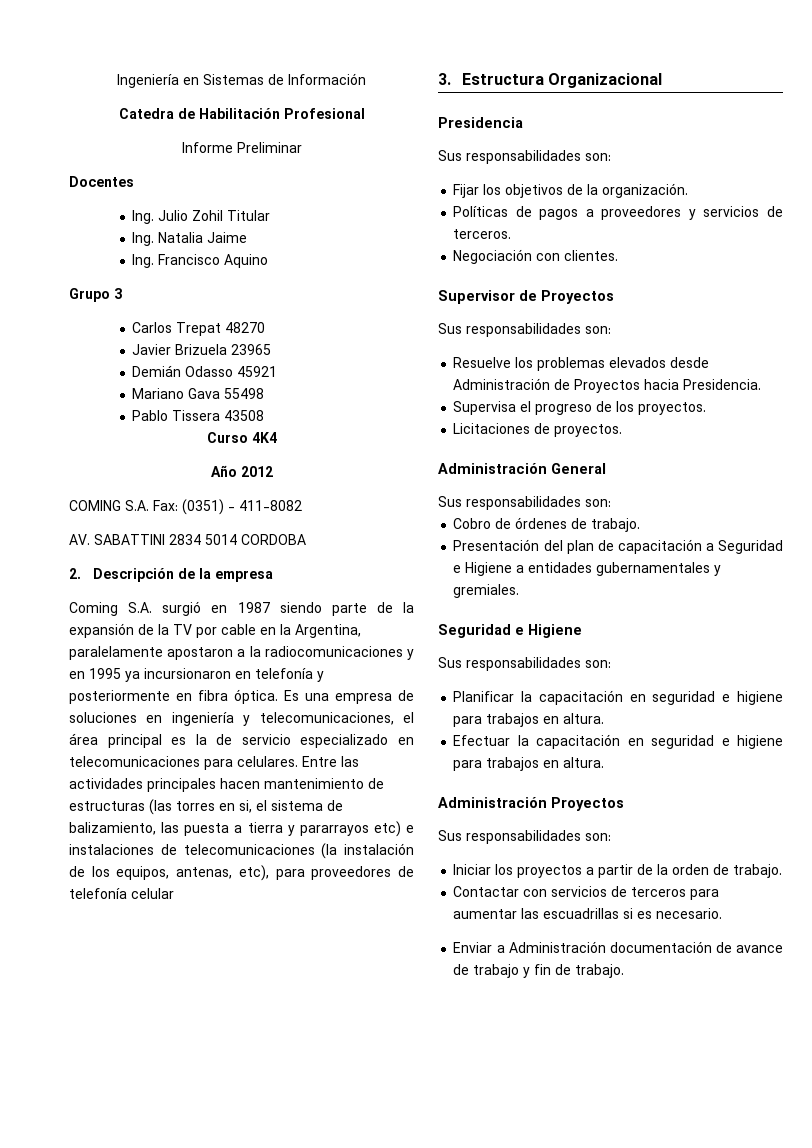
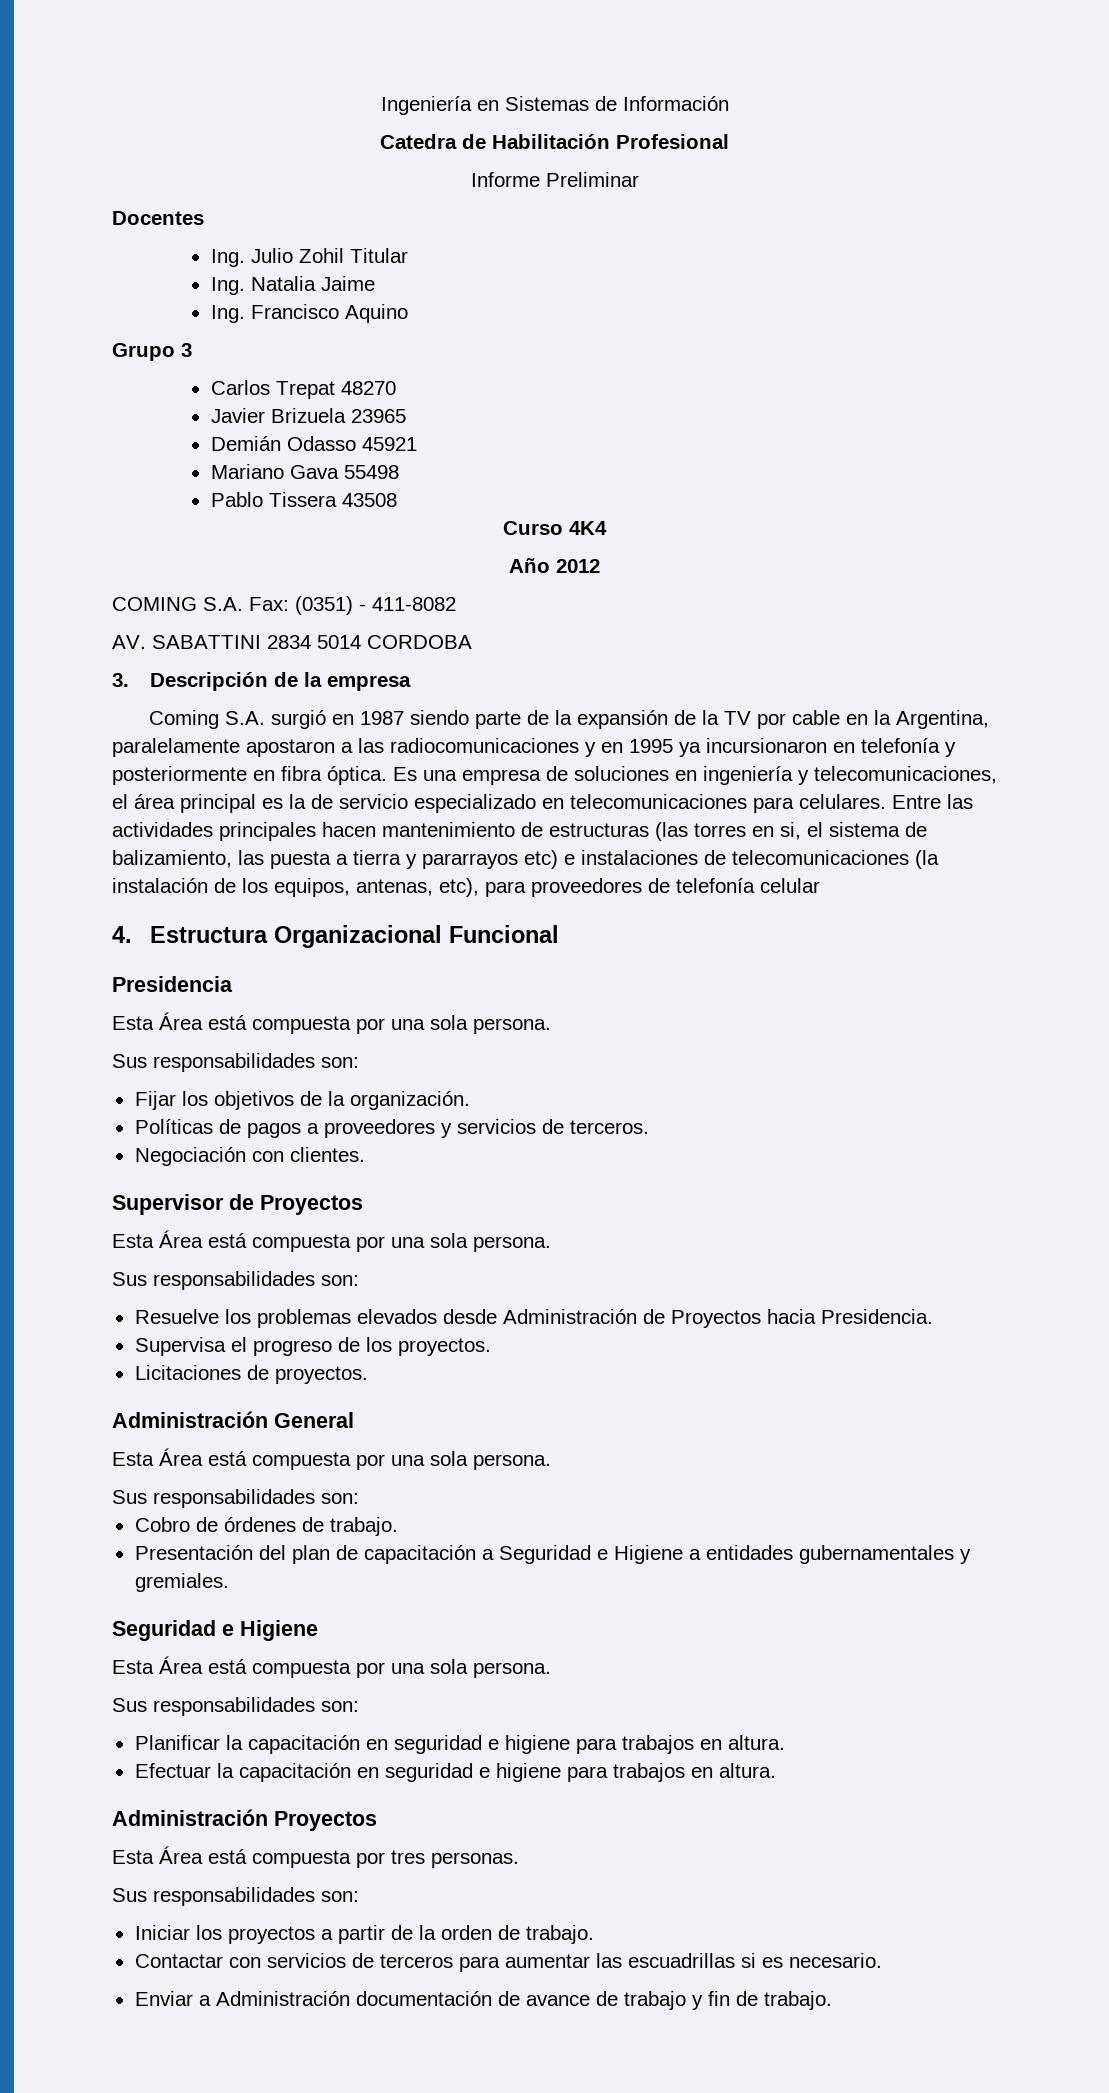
- 2. Descripción de la empresa
+ 3. Descripción de la empresa
- Coming S.A. surgió en 1987 siendo parte de la expansión de la TV por cable en la Argentina, paralelamente apostaron a la radiocomunicaciones y en 1995 ya incursionaron en telefonía y posteriormente en fibra óptica.
+ Coming S.A. surgió en 1987 siendo parte de la expansión de la TV por cable en la Argentina, paralelamente apostaron a las radiocomunicaciones y en 1995 ya incursionaron en telefonía y posteriormente en fibra óptica.
- 3. Estructura Organizacional
+ 4. Estructura Organizacional Funcional
  Presidencia
+ Esta Área está compuesta por una sola persona.
  Supervisor de Proyectos
+ Esta Área está compuesta por una sola persona.
  Administración General
+ Esta Área está compuesta por una sola persona.
  Presentación del plan de capacitación a Seguridad e Higiene a entidades gubernamentales y gremiales.
  Seguridad e Higiene
+ Esta Área está compuesta por una sola persona.
+ Esta Área está compuesta por tres personas.

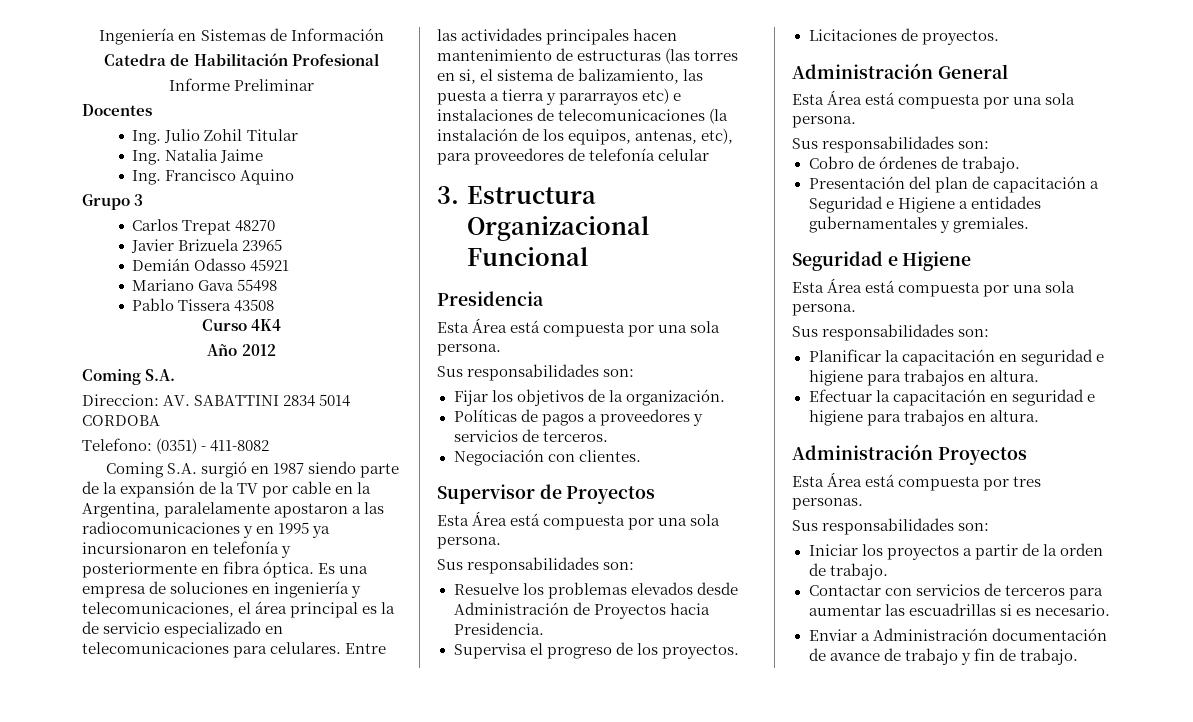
  Año 2012
- COMING S.A. Fax: (0351) - 411-8082
- AV. SABATTINI 2834 5014 CORDOBA
+ Coming S.A.
+ Direccion: AV. SABATTINI 2834 5014 CORDOBA
- 3. Descripción de la empresa
+ Telefono: (0351) - 411-8082
- 4. Estructura Organizacional Funcional
+ 3. Estructura Organizacional Funcional

